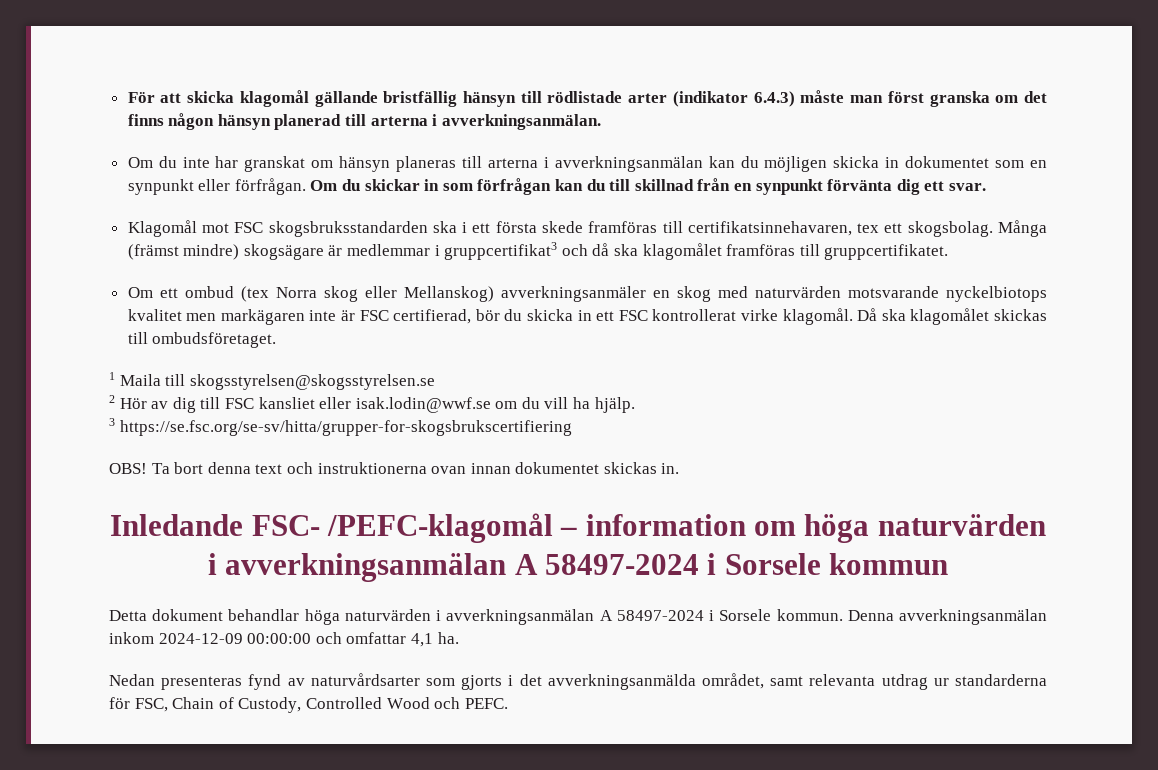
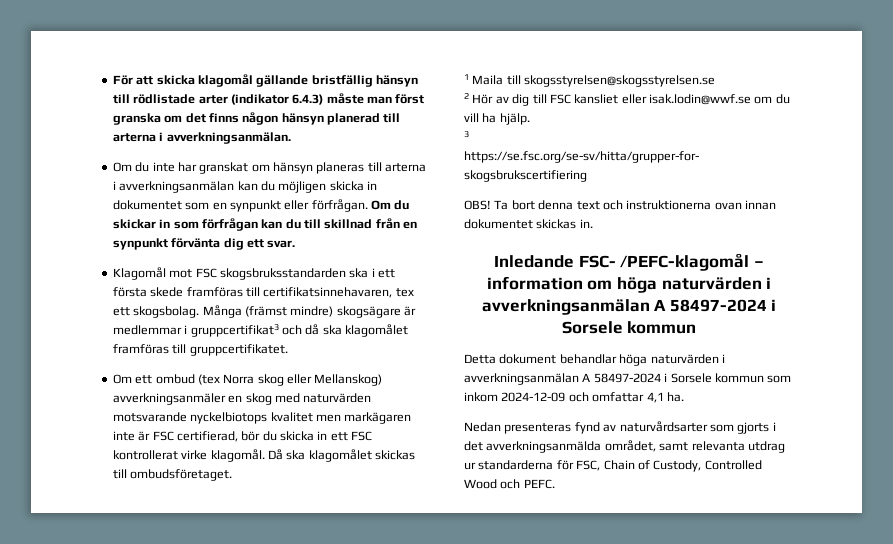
- Detta dokument behandlar höga naturvärden i avverkningsanmälan A 58497-2024 i Sorsele kommun. Denna avverkningsanmälan inkom 2024-12-09 00:00:00 och omfattar 4,1 ha.
+ Detta dokument behandlar höga naturvärden i avverkningsanmälan A 58497-2024 i Sorsele kommun som inkom 2024-12-09 och omfattar 4,1 ha.

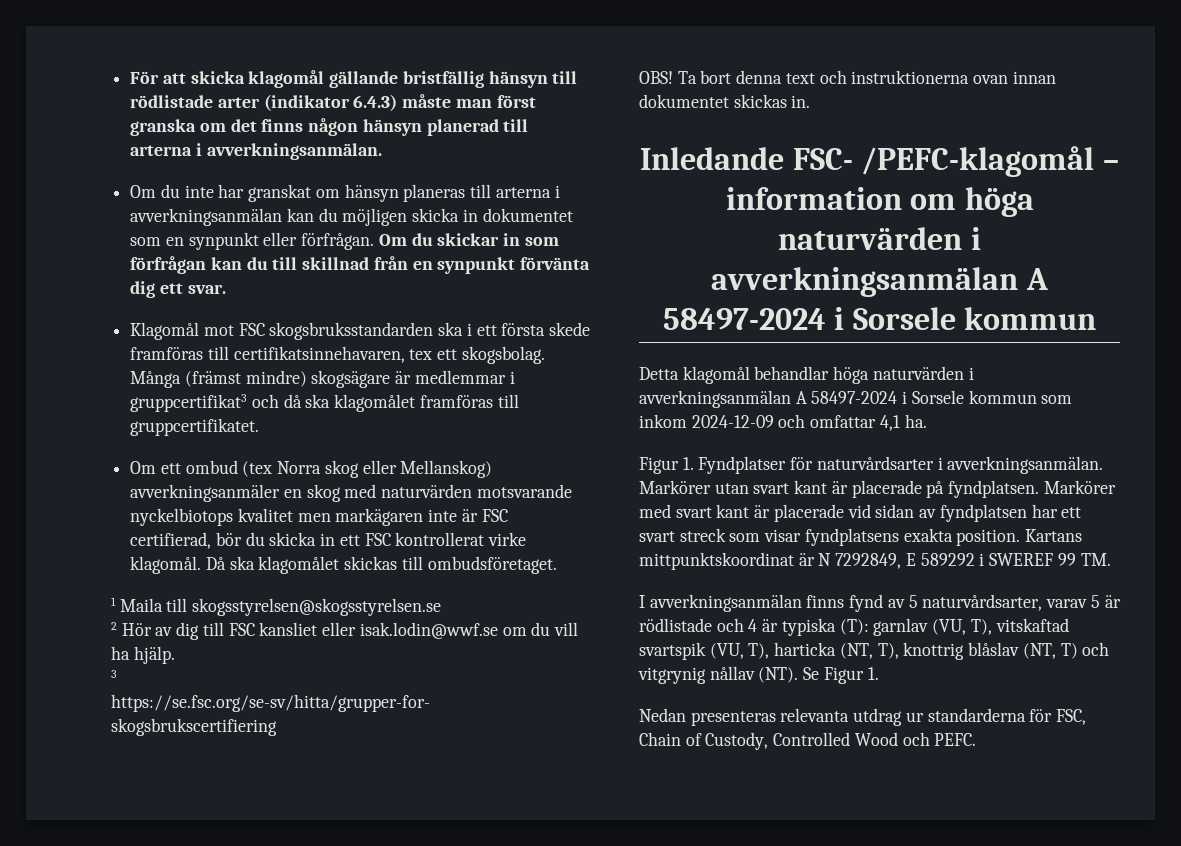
- Detta dokument behandlar höga naturvärden i avverkningsanmälan A 58497-2024 i Sorsele kommun som inkom 2024-12-09 och omfattar 4,1 ha.
+ Detta klagomål behandlar höga naturvärden i avverkningsanmälan A 58497-2024 i Sorsele kommun som inkom 2024-12-09 och omfattar 4,1 ha.
- Nedan presenteras fynd av naturvårdsarter som gjorts i det avverkningsanmälda området, samt relevanta utdrag ur standarderna för FSC, Chain of Custody, Controlled Wood och PEFC.
+ Figur 1. Fyndplatser för naturvårdsarter i avverkningsanmälan. Markörer utan svart kant är placerade på fyndplatsen. Markörer med svart kant är placerade vid sidan av fyndplatsen har ett svart streck som visar fyndplatsens exakta position. Kartans mittpunktskoordinat är N 7292849, E 589292 i SWEREF 99 TM.
+ I avverkningsanmälan finns fynd av 5 naturvårdsarter, varav 5 är rödlistade och 4 är typiska (T): garnlav (VU, T), vitskaftad svartspik (VU, T), harticka (NT, T), knottrig blåslav (NT, T) och vitgrynig nållav (NT). Se Figur 1.
+ Nedan presenteras relevanta utdrag ur standarderna för FSC, Chain of Custody, Controlled Wood och PEFC.

